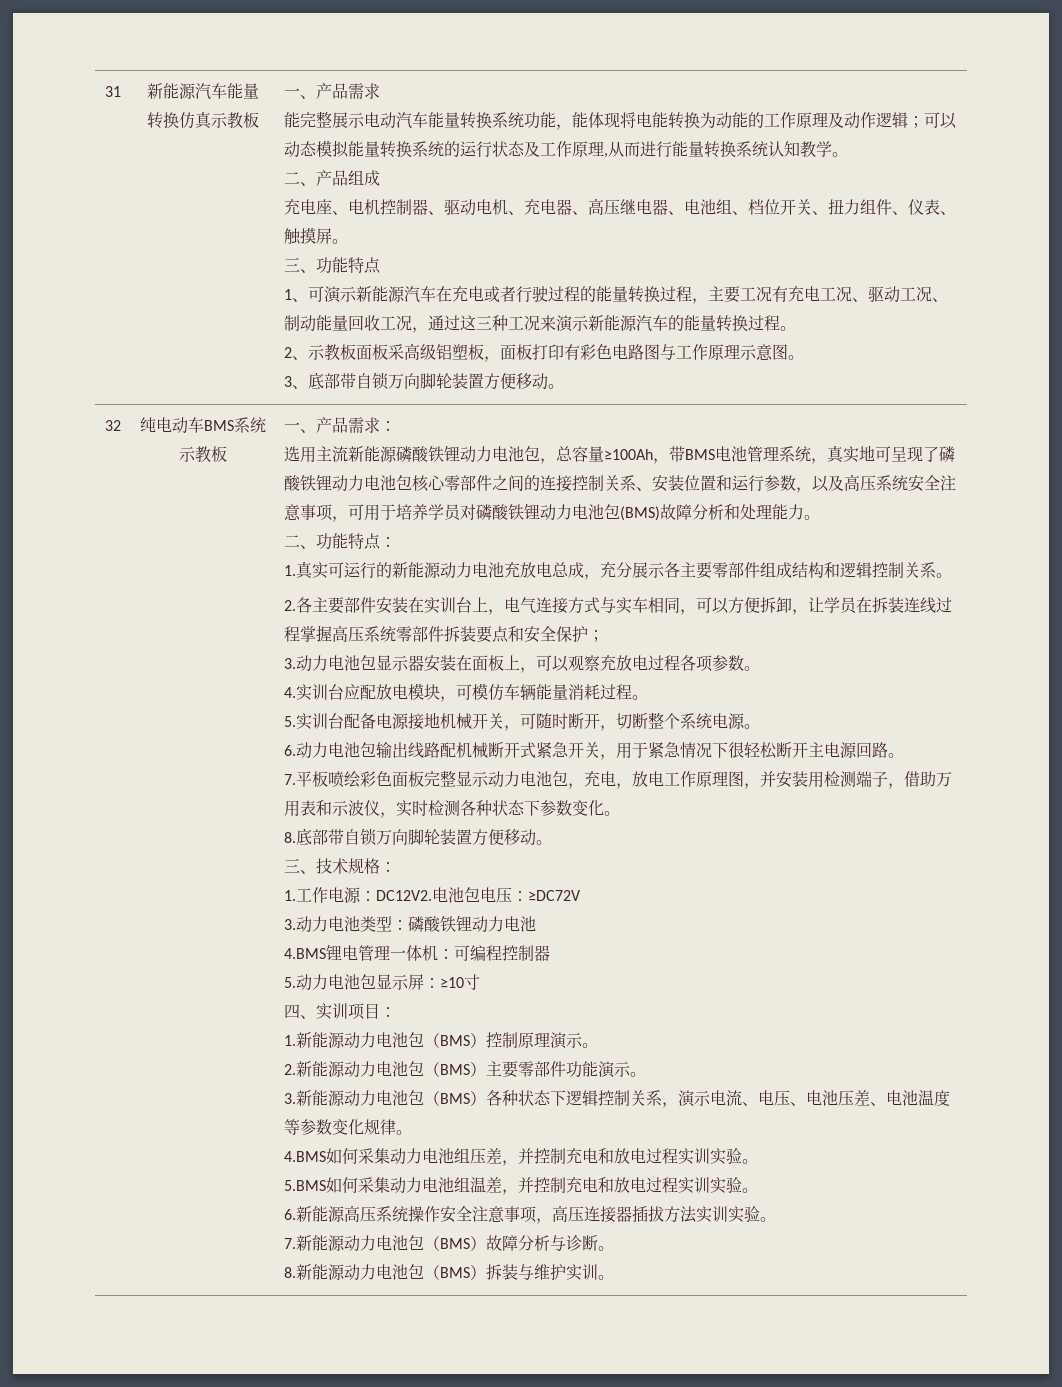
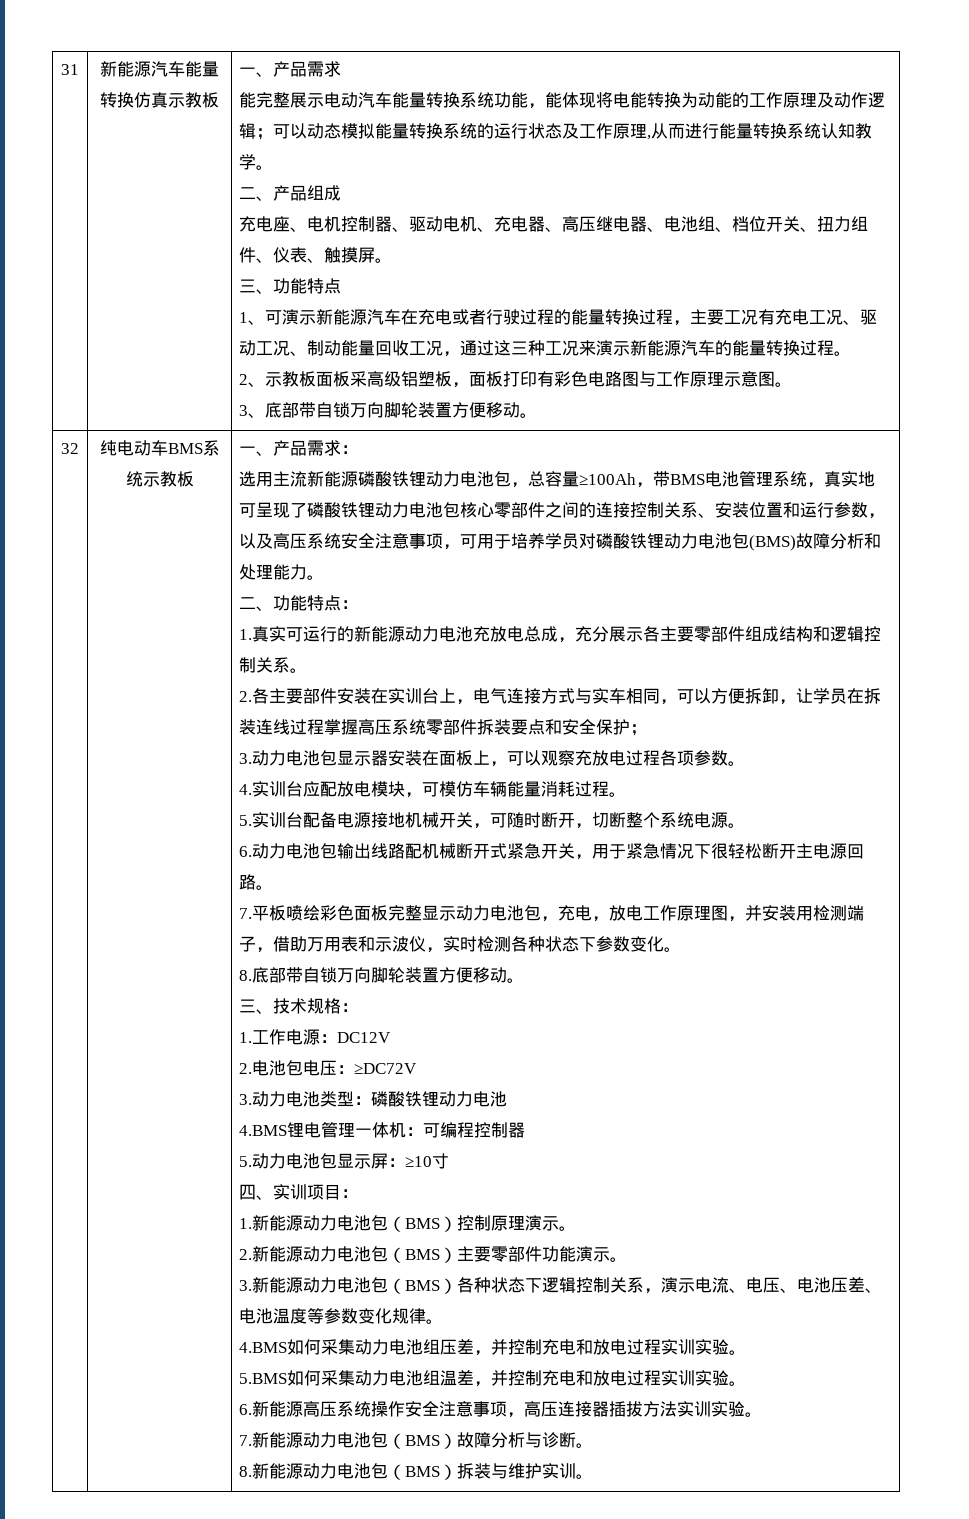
- 1.工作电源：DC12V2.电池包电压：≥DC72V
+ 1.工作电源：DC12V
+ 2.电池包电压：≥DC72V

